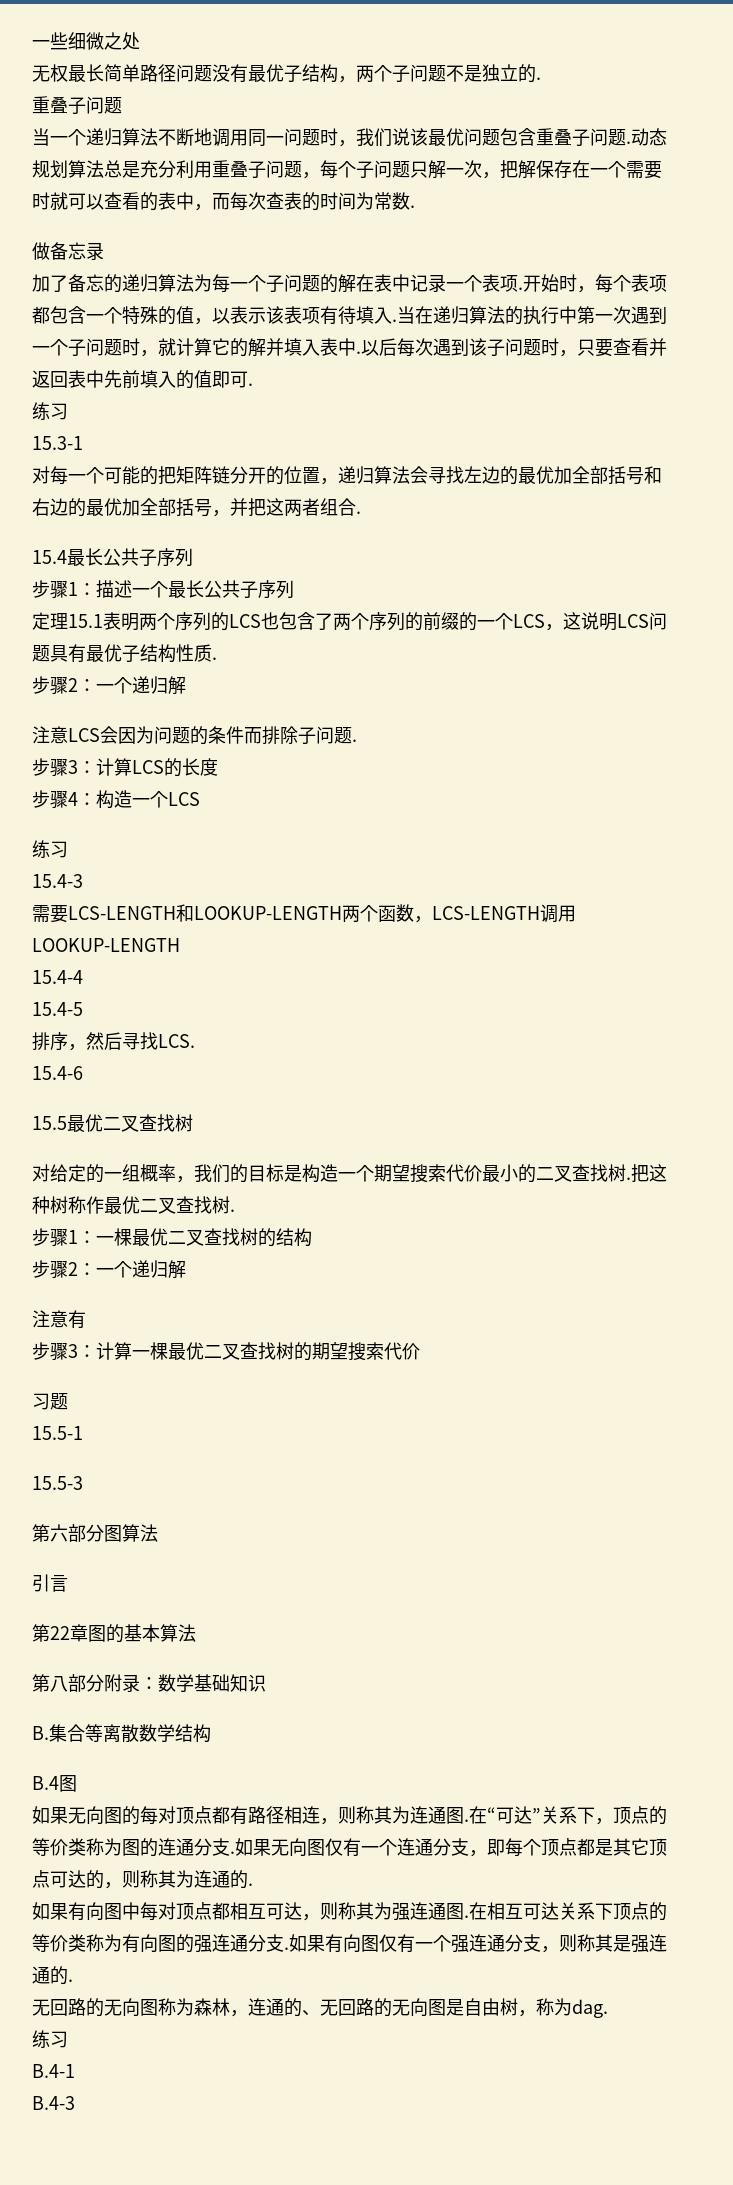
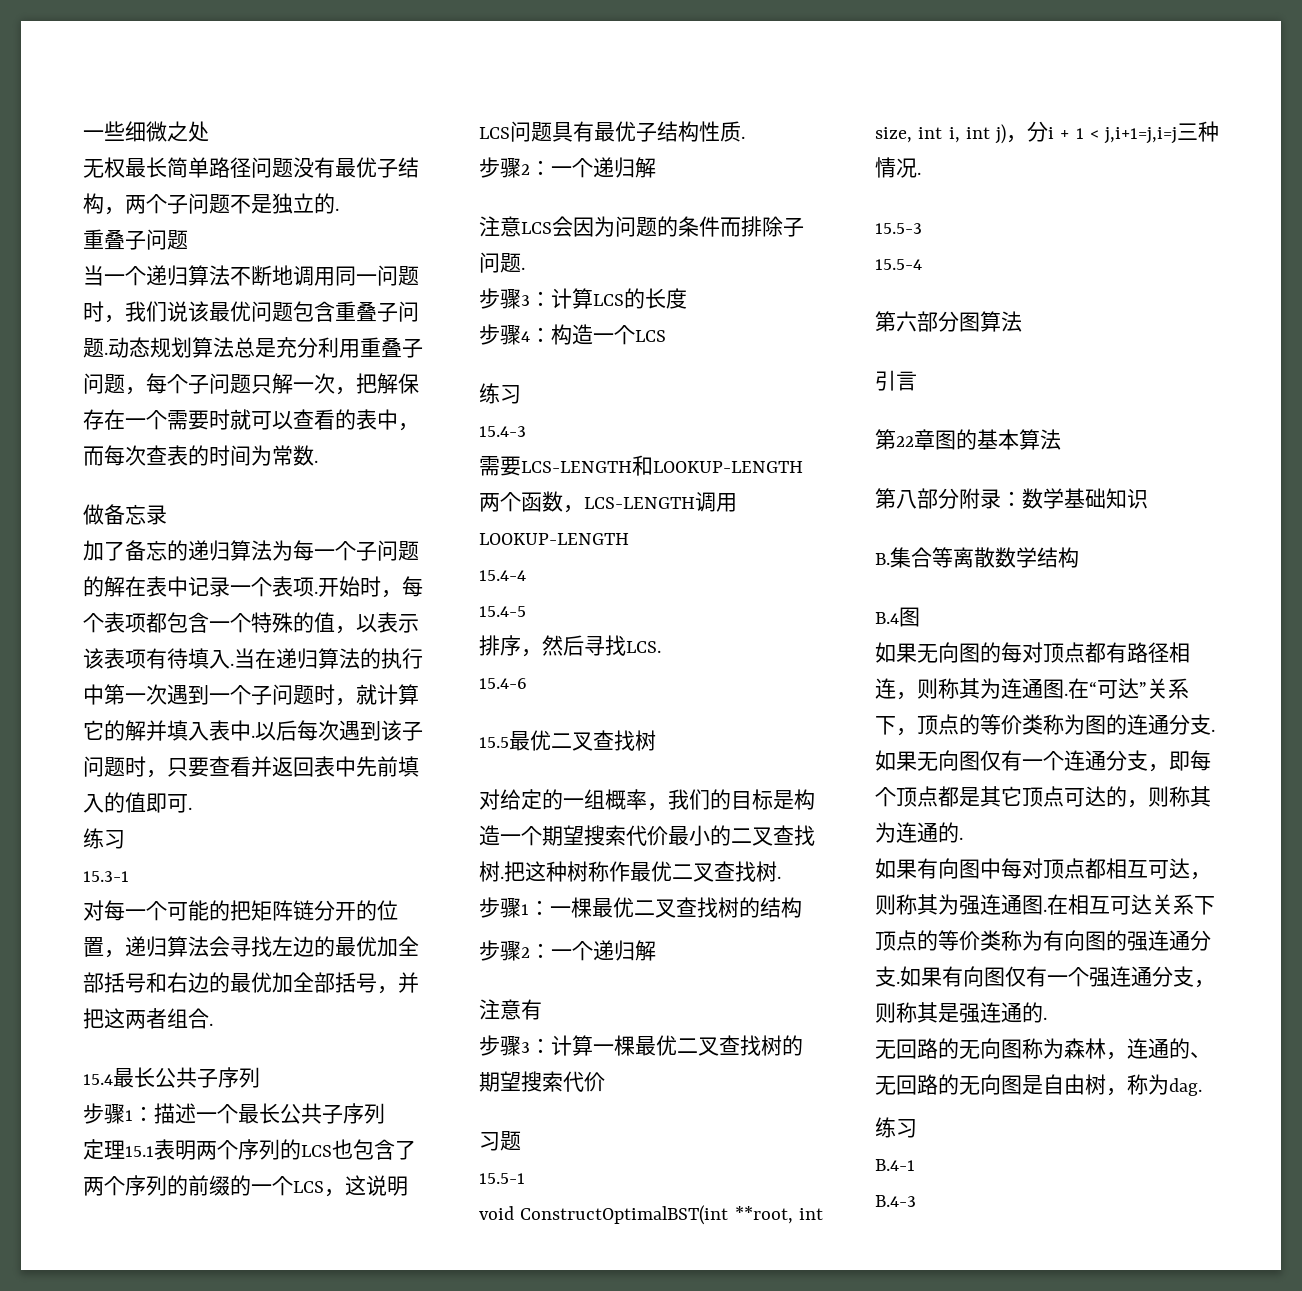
+ void ConstructOptimalBST(int **root, int size, int i, int j)，分i + 1 < j,i+1=j,i=j三种情况.
+ 15.5-4

